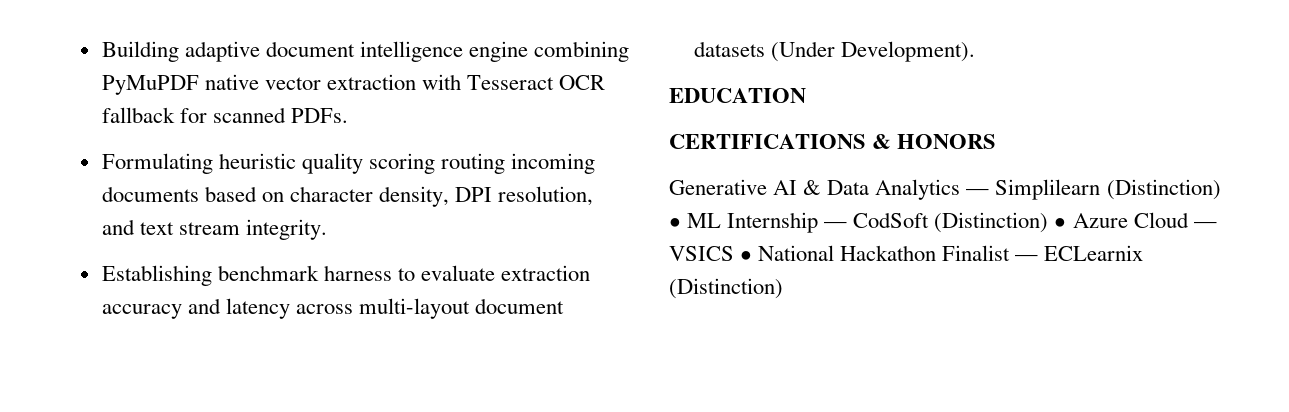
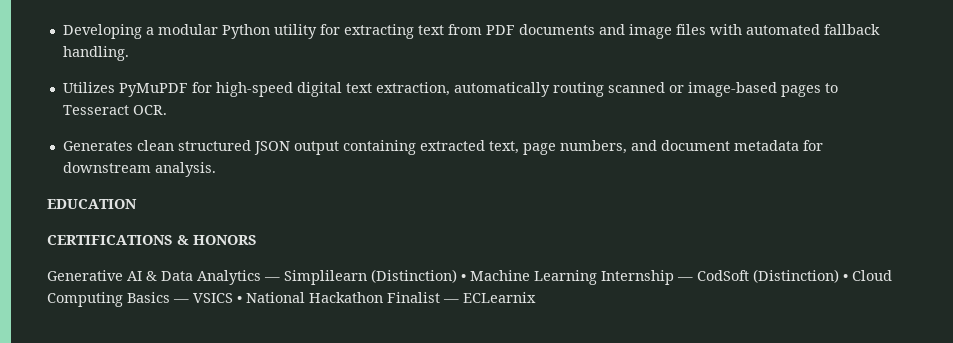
- Building adaptive document intelligence engine combining PyMuPDF native vector extraction with Tesseract OCR fallback for scanned PDFs.
- Formulating heuristic quality scoring routing incoming documents based on character density, DPI resolution, and text stream integrity.
- Establishing benchmark harness to evaluate extraction accuracy and latency across multi-layout document datasets (Under Development).
+ Developing a modular Python utility for extracting text from PDF documents and image files with automated fallback handling.
+ Utilizes PyMuPDF for high-speed digital text extraction, automatically routing scanned or image-based pages to Tesseract OCR.
+ Generates clean structured JSON output containing extracted text, page numbers, and document metadata for downstream analysis.
- Generative AI & Data Analytics — Simplilearn (Distinction) • ML Internship — CodSoft (Distinction) • Azure Cloud — VSICS • National Hackathon Finalist — ECLearnix (Distinction)
+ Generative AI & Data Analytics — Simplilearn (Distinction) • Machine Learning Internship — CodSoft (Distinction) • Cloud Computing Basics — VSICS • National Hackathon Finalist — ECLearnix

